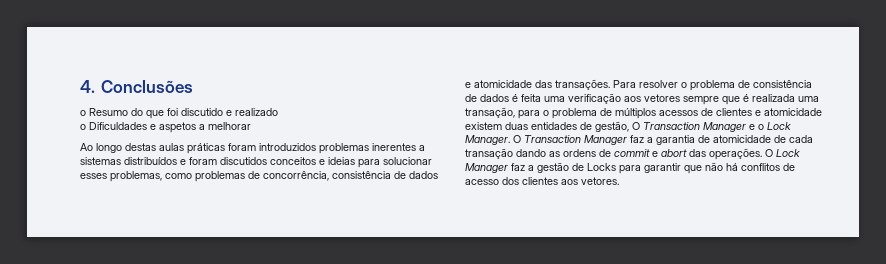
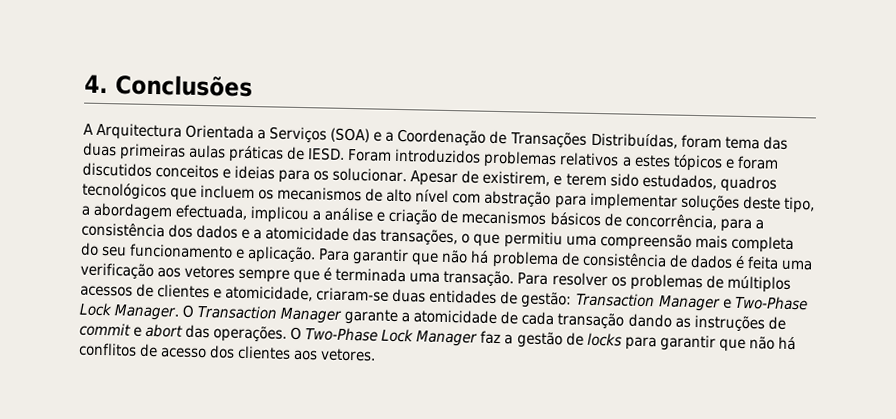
- o Resumo do que foi discutido e realizado
- o Dificuldades e aspetos a melhorar
- Ao longo destas aulas práticas foram introduzidos problemas inerentes a sistemas distribuídos e foram discutidos conceitos e ideias para solucionar esses problemas, como problemas de concorrência, consistência de dados e atomicidade das transações. Para resolver o problema de consistência de dados é feita uma verificação aos vetores sempre que é realizada uma transação, para o problema de múltiplos acessos de clientes e atomicidade existem duas entidades de gestão, O Transaction Manager e o Lock Manager.
+ A Arquitectura Orientada a Serviços (SOA) e a Coordenação de Transações Distribuídas, foram tema das duas primeiras aulas práticas de IESD. Foram introduzidos problemas relativos a estes tópicos e foram discutidos conceitos e ideias para os solucionar. Apesar de existirem, e terem sido estudados, quadros tecnológicos que incluem os mecanismos de alto nível com abstração para implementar soluções deste tipo, a abordagem efectuada, implicou a análise e criação de mecanismos básicos de concorrência, para a consistência dos dados e a atomicidade das transações, o que permitiu uma compreensão mais completa do seu funcionamento e aplicação. Para garantir que não há problema de consistência de dados é feita uma verificação aos vetores sempre que é terminada uma transação. Para resolver os problemas de múltiplos acessos de clientes e atomicidade, criaram-se duas entidades de gestão: Transaction Manager e Two-Phase Lock Manager.
- O Transaction Manager faz a garantia de atomicidade de cada transação dando as ordens de commit e abort das operações.
+ O Transaction Manager garante a atomicidade de cada transação dando as instruções de commit e abort das operações.
- O Lock Manager faz a gestão de Locks para garantir que não há conflitos de acesso dos clientes aos vetores.
+ O Two-Phase Lock Manager faz a gestão de locks para garantir que não há conflitos de acesso dos clientes aos vetores.

